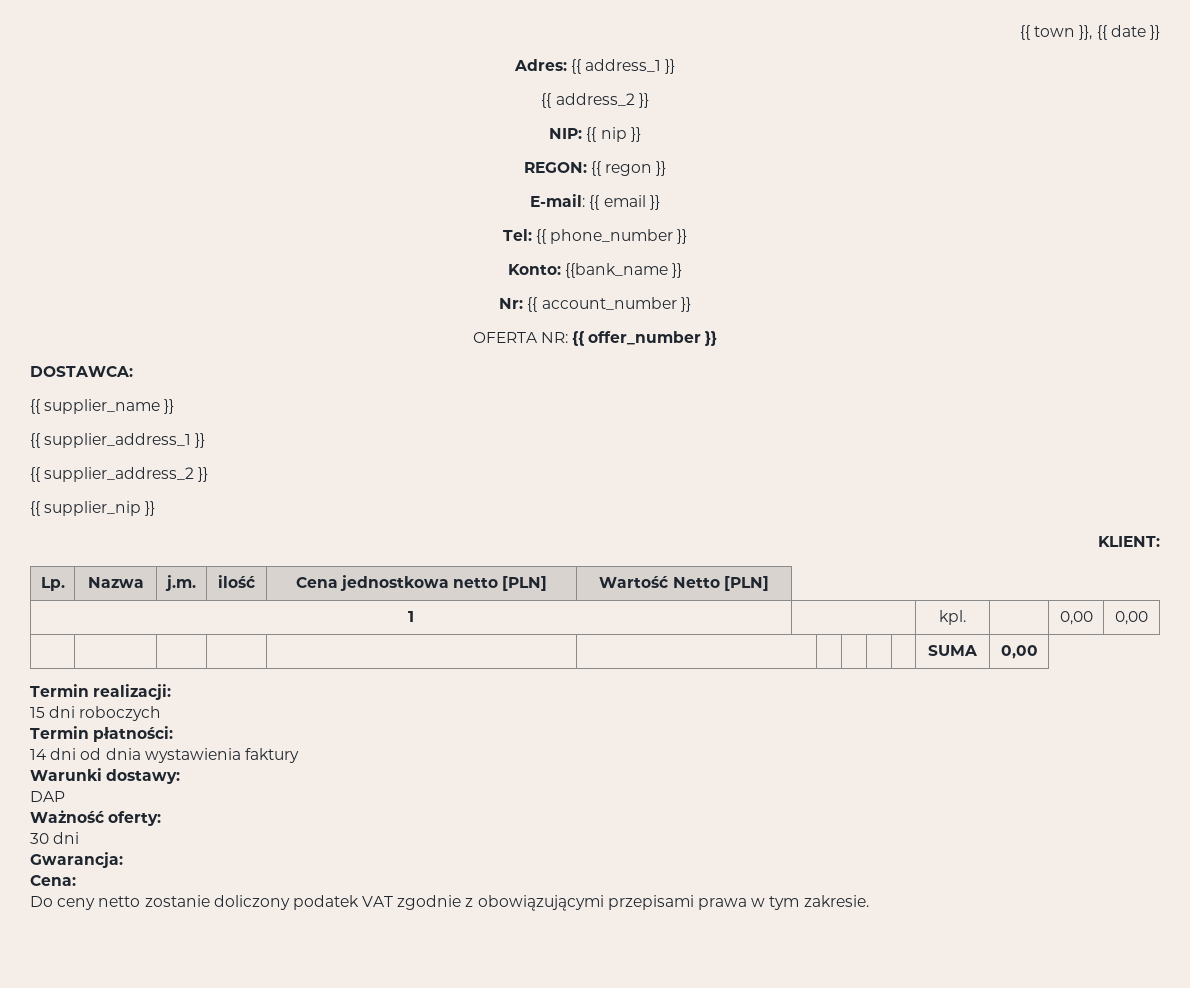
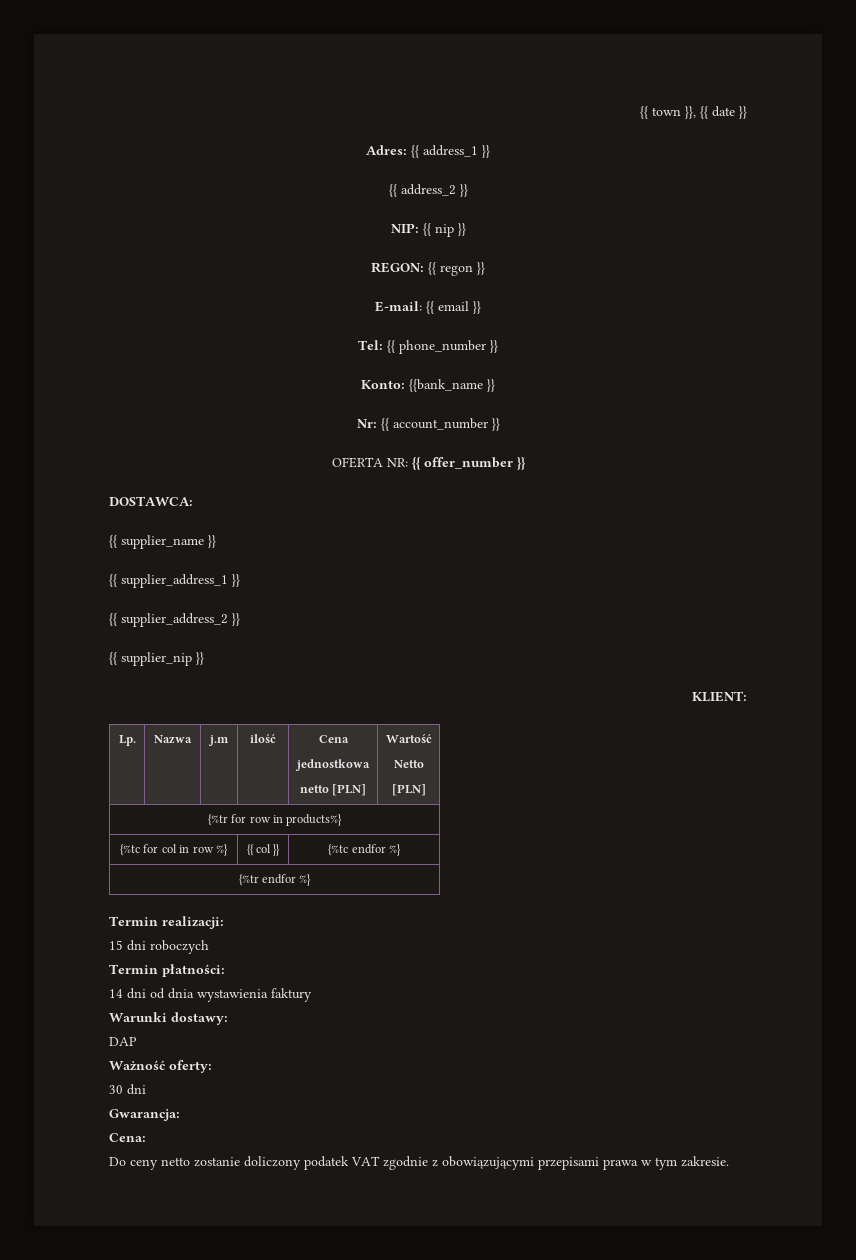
- Lp. | Nazwa | j.m. | ilość | Cena jednostkowa netto [PLN] | Wartość Netto [PLN]
+ Lp. | Nazwa | j.m | ilość | Cena
+ jednostkowa
+ netto [PLN] | Wartość
+ Netto
+ [PLN]
- 1 | | kpl. | | 0,00 | 0,00
- | | | | | | | | | | SUMA | 0,00
+ {%tr for row in products%}
+ {%tc for col in row %} | {{ col }} | {%tc endfor %}
+ {%tr endfor %}

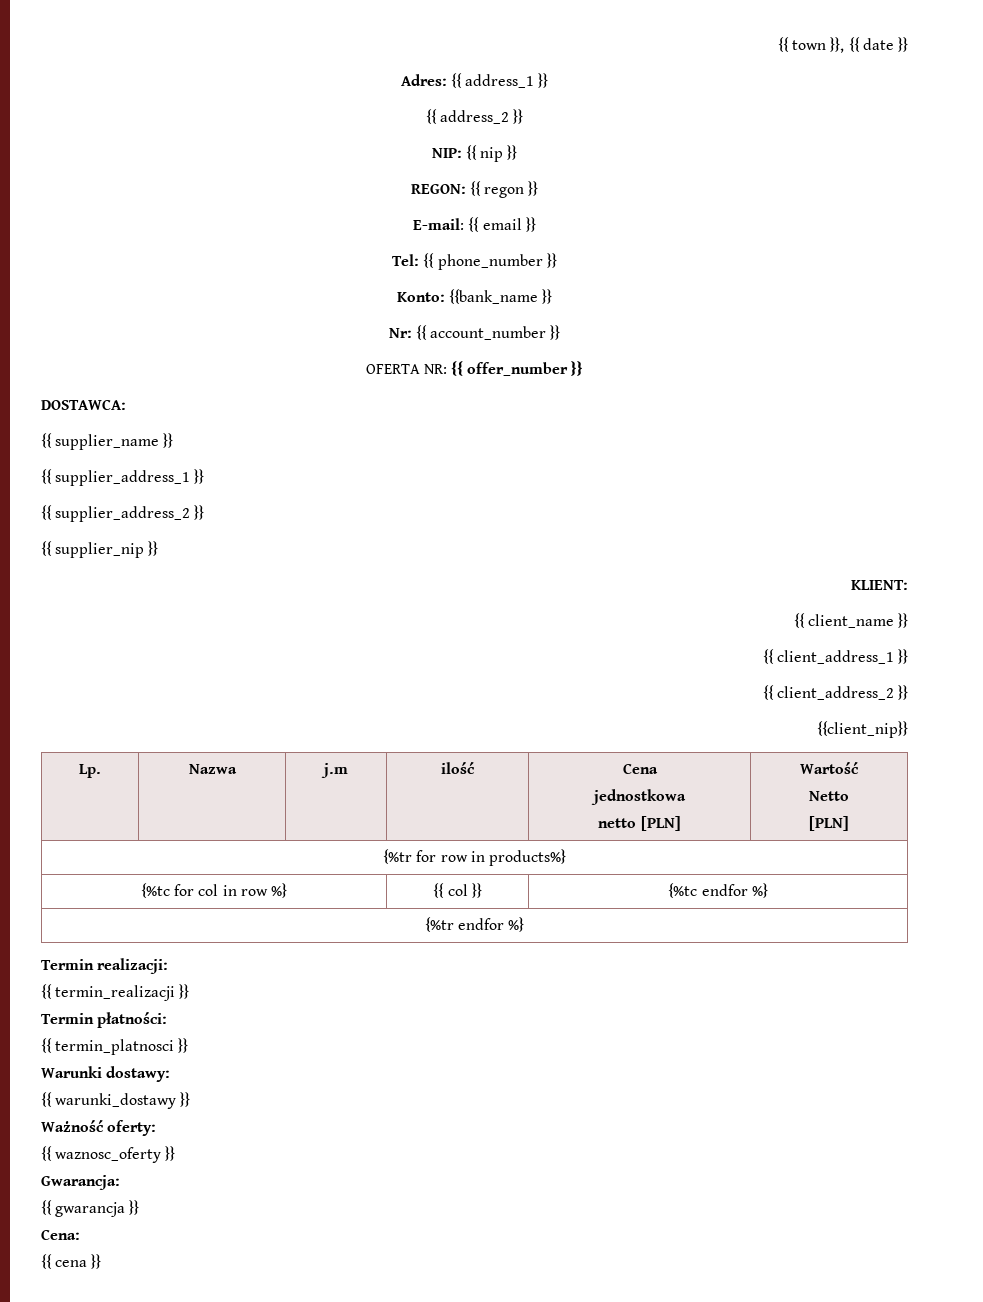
+ {{ client_name }}
+ {{ client_address_1 }}
+ {{ client_address_2 }}
+ {{client_nip}}
- 15 dni roboczych
+ {{ termin_realizacji }}
- 14 dni od dnia wystawienia faktury
+ {{ termin_platnosci }}
- DAP
+ {{ warunki_dostawy }}
- 30 dni
+ {{ waznosc_oferty }}
  Gwarancja:
+ {{ gwarancja }}
  Cena:
- Do ceny netto zostanie doliczony podatek VAT zgodnie z obowiązującymi przepisami prawa w tym zakresie.
+ {{ cena }}

